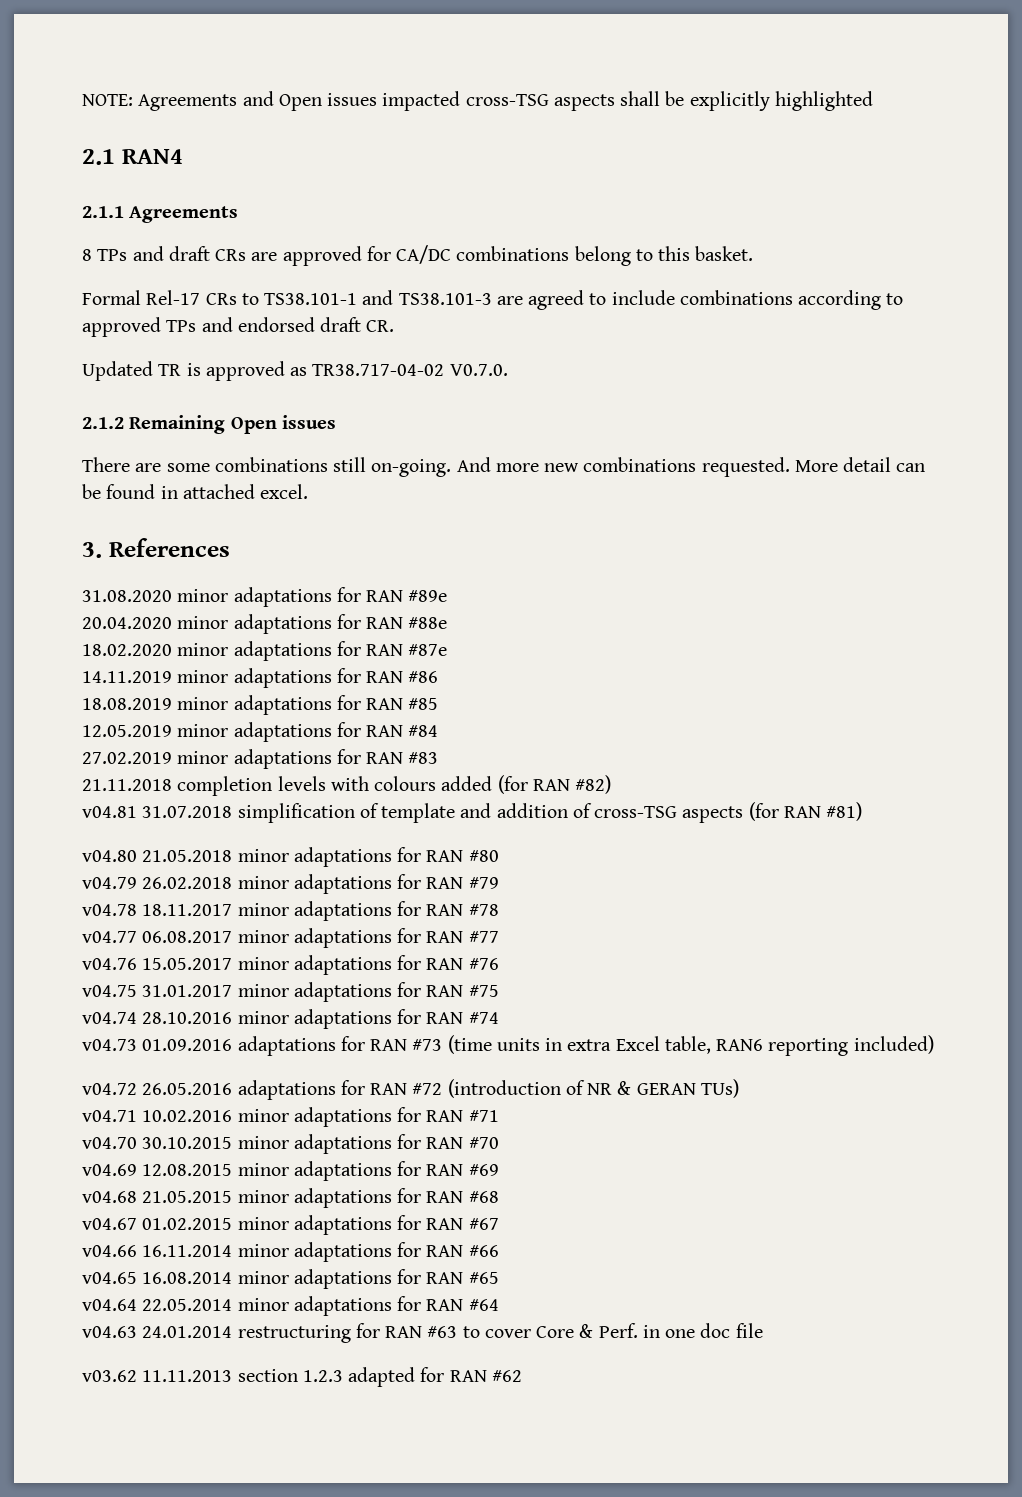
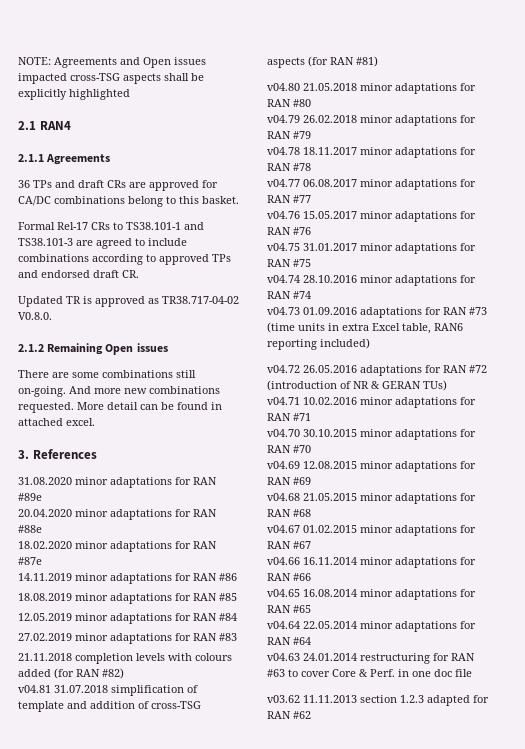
- 8 TPs and draft CRs are approved for CA/DC combinations belong to this basket.
+ 36 TPs and draft CRs are approved for CA/DC combinations belong to this basket.
- Updated TR is approved as TR38.717-04-02 V0.7.0.
+ Updated TR is approved as TR38.717-04-02 V0.8.0.

